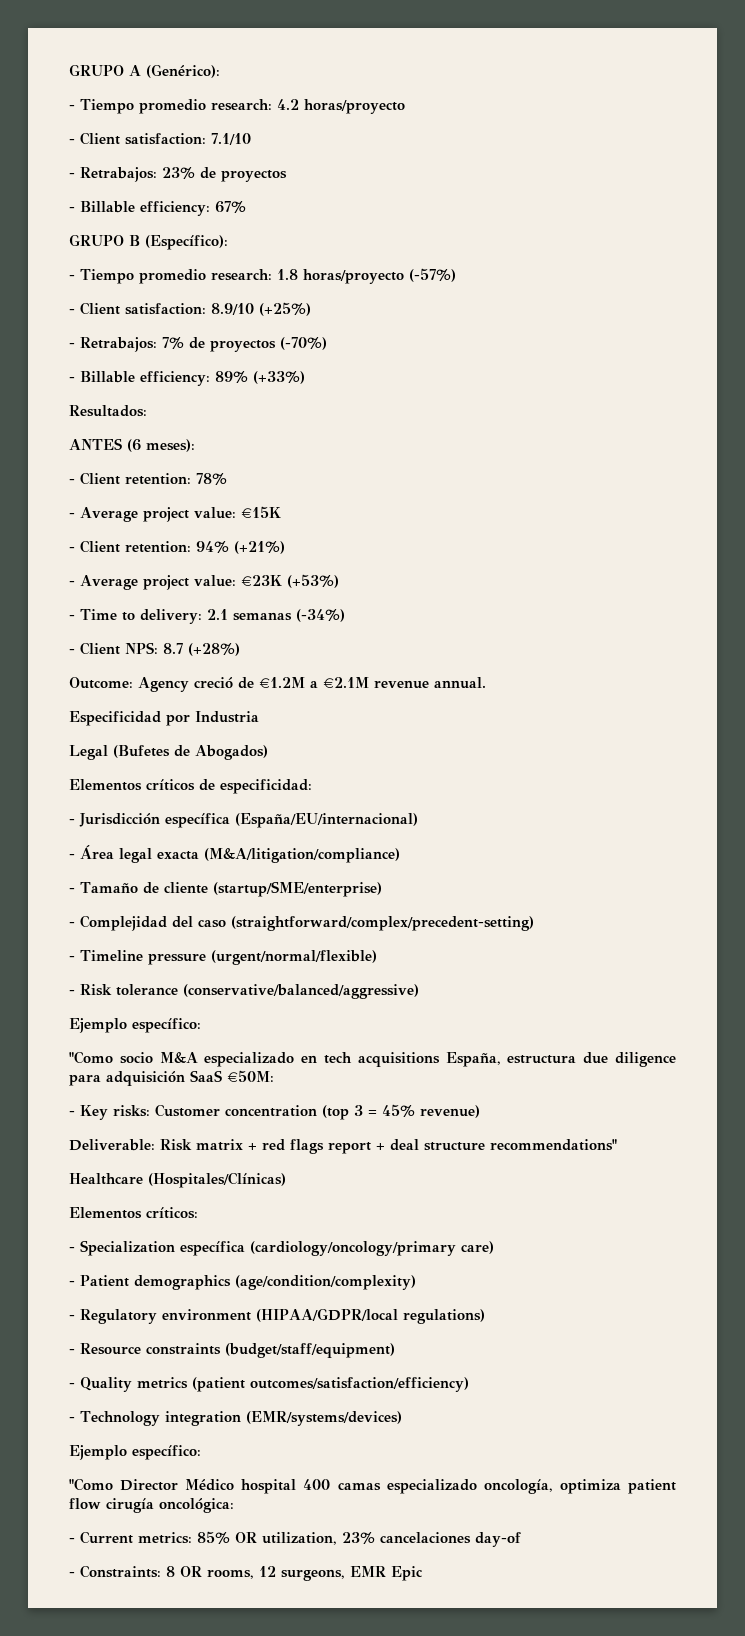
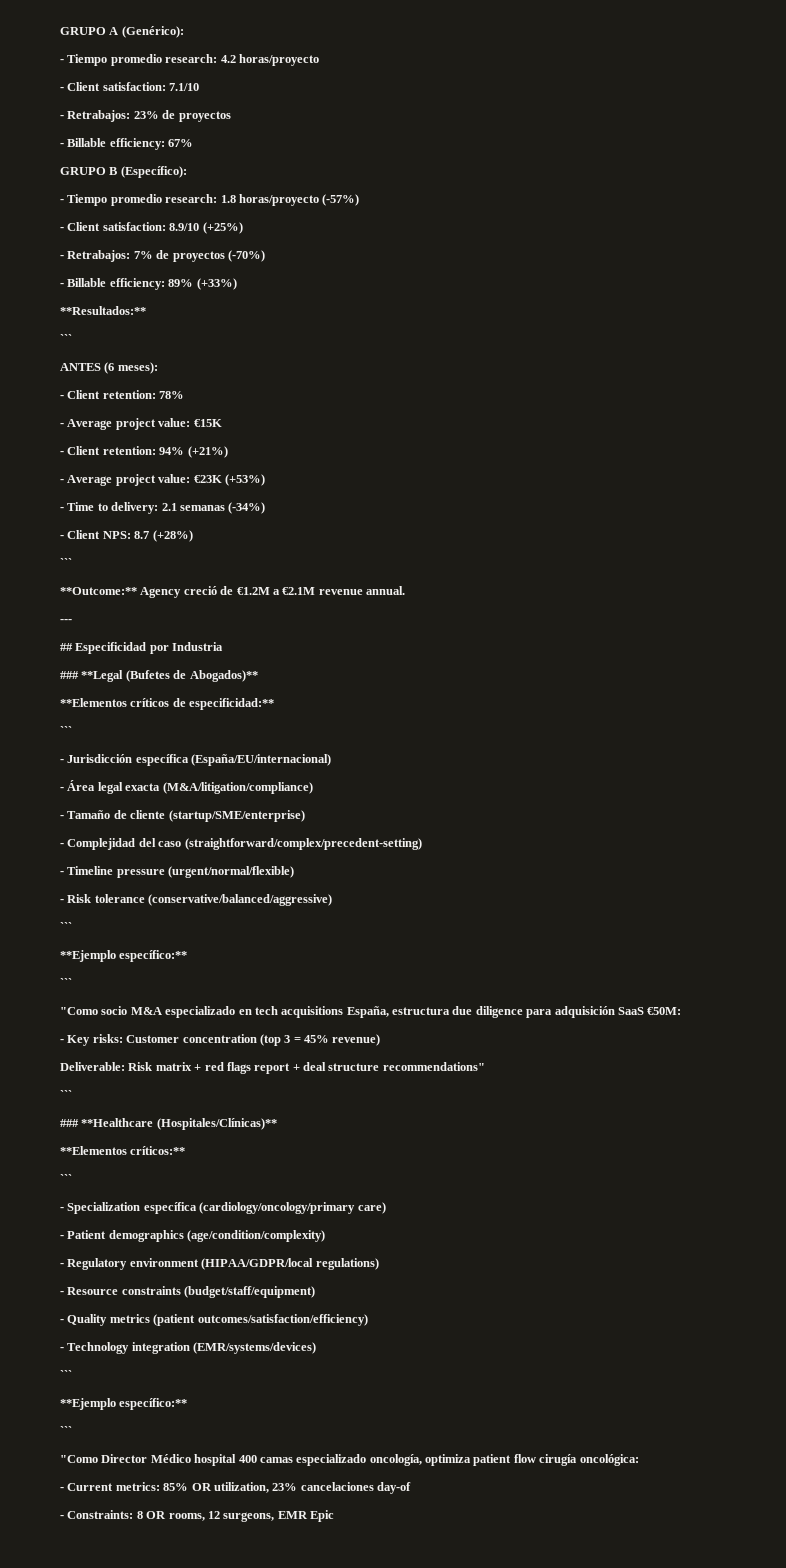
- Resultados:
+ **Resultados:**
+ ```
  - Client NPS: 8.7 (+28%)
- Outcome: Agency creció de €1.2M a €2.1M revenue annual.
+ ```
+ **Outcome:** Agency creció de €1.2M a €2.1M revenue annual.
- Especificidad por Industria
+ ---
+ ## Especificidad por Industria
- Legal (Bufetes de Abogados)
- Elementos críticos de especificidad:
+ ### **Legal (Bufetes de Abogados)**
+ **Elementos críticos de especificidad:**
+ ```
  - Risk tolerance (conservative/balanced/aggressive)
- Ejemplo específico:
+ ```
+ **Ejemplo específico:**
+ ```
  Deliverable: Risk matrix + red flags report + deal structure recommendations"
- Healthcare (Hospitales/Clínicas)
- Elementos críticos:
+ ```
+ ### **Healthcare (Hospitales/Clínicas)**
+ **Elementos críticos:**
+ ```
  - Technology integration (EMR/systems/devices)
- Ejemplo específico:
+ ```
+ **Ejemplo específico:**
+ ```

